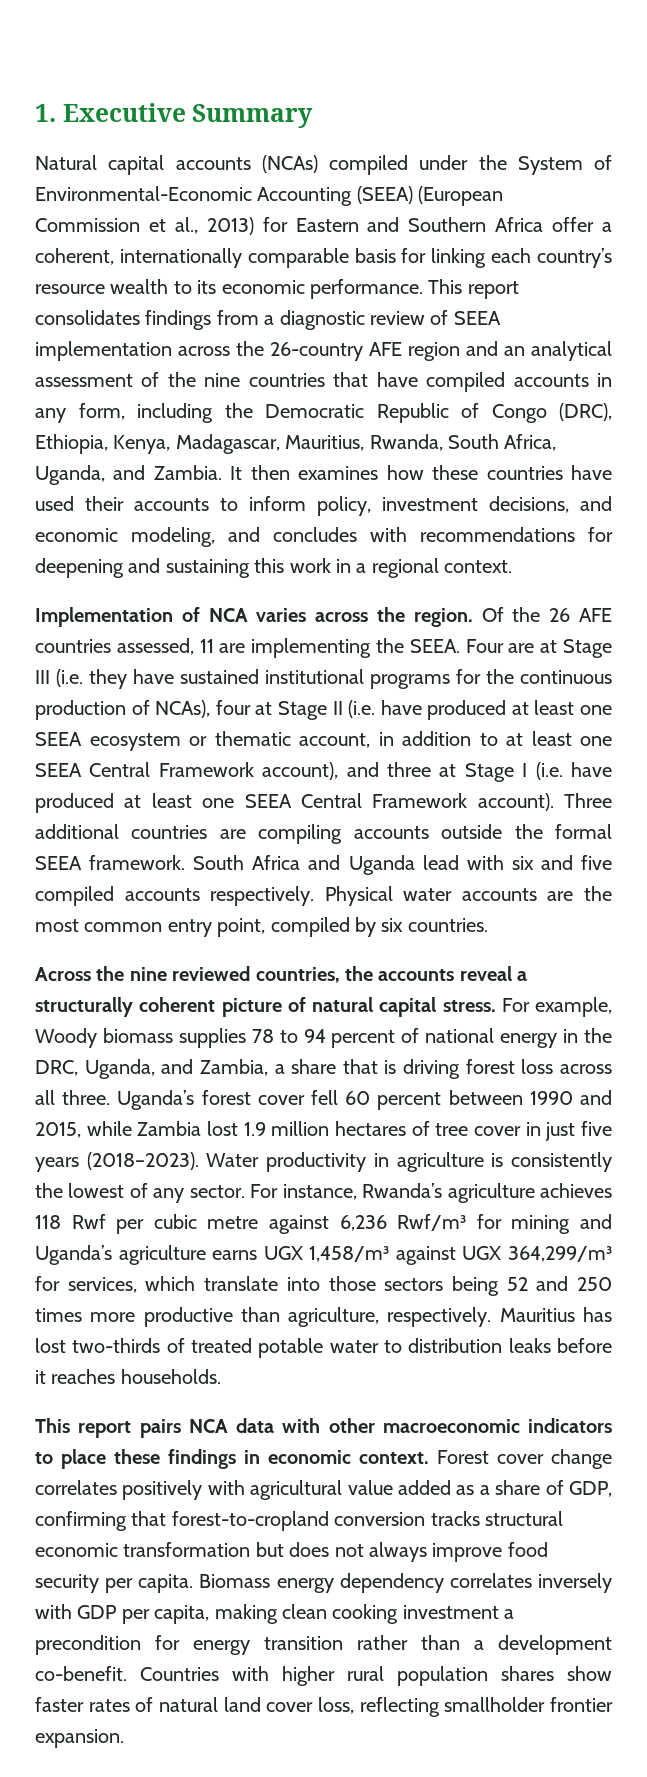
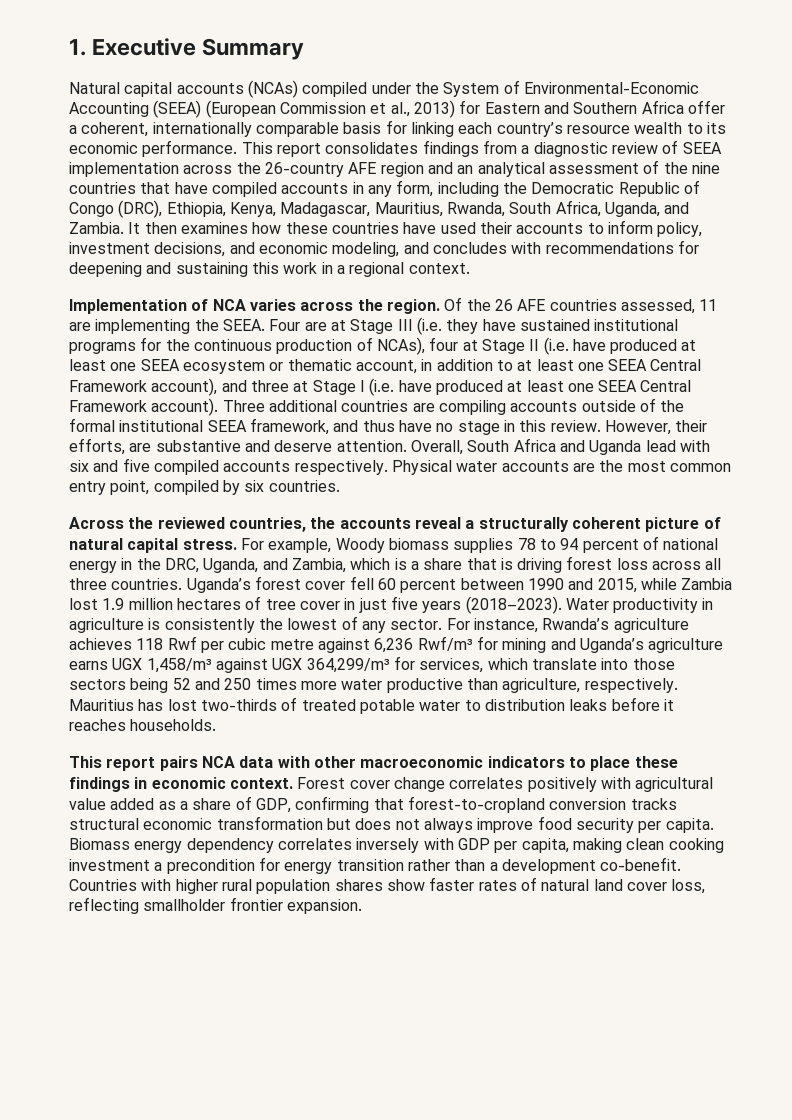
- Three additional countries are compiling accounts outside the formal SEEA framework. South Africa and Uganda lead with six and five compiled accounts respectively.
+ Three additional countries are compiling accounts outside of the formal institutional SEEA framework, and thus have no stage in this review. However, their efforts, are substantive and deserve attention. Overall, South Africa and Uganda lead with six and five compiled accounts respectively.
- Across the nine reviewed countries, the accounts reveal a structurally coherent picture of natural capital stress.
+ Across the reviewed countries, the accounts reveal a structurally coherent picture of natural capital stress.
- For example, Woody biomass supplies 78 to 94 percent of national energy in the DRC, Uganda, and Zambia, a share that is driving forest loss across all three.
+ For example, Woody biomass supplies 78 to 94 percent of national energy in the DRC, Uganda, and Zambia, which is a share that is driving forest loss across all three countries.
- For instance, Rwanda’s agriculture achieves 118 Rwf per cubic metre against 6,236 Rwf/m³ for mining and Uganda’s agriculture earns UGX 1,458/m³ against UGX 364,299/m³ for services, which translate into those sectors being 52 and 250 times more productive than agriculture, respectively.
+ For instance, Rwanda’s agriculture achieves 118 Rwf per cubic metre against 6,236 Rwf/m³ for mining and Uganda’s agriculture earns UGX 1,458/m³ against UGX 364,299/m³ for services, which translate into those sectors being 52 and 250 times more water productive than agriculture, respectively.

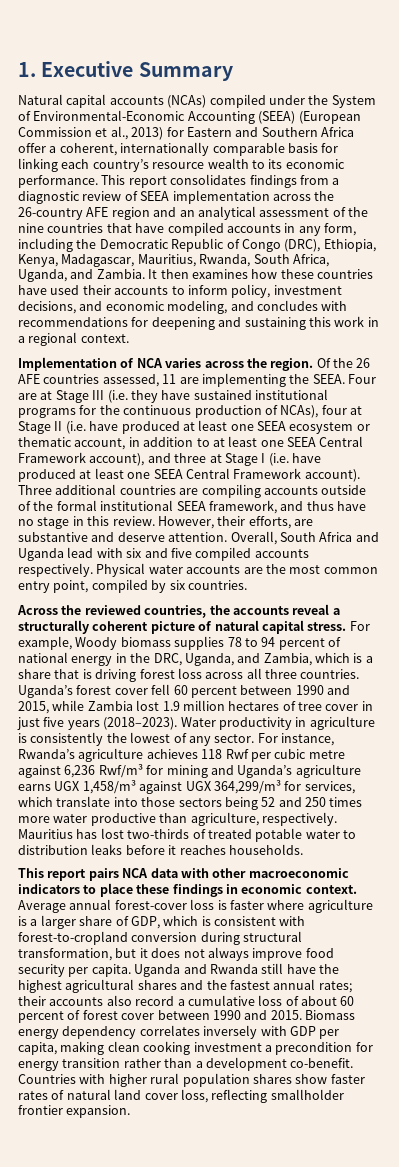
- Forest cover change correlates positively with agricultural value added as a share of GDP, confirming that forest-to-cropland conversion tracks structural economic transformation but does not always improve food security per capita.
+ Average annual forest-cover loss is faster where agriculture is a larger share of GDP, which is consistent with forest-to-cropland conversion during structural transformation, but it does not always improve food security per capita.
+ Uganda and Rwanda still have the highest agricultural shares and the fastest annual rates; their accounts also record a cumulative loss of about 60 percent of forest cover between 1990 and 2015.

